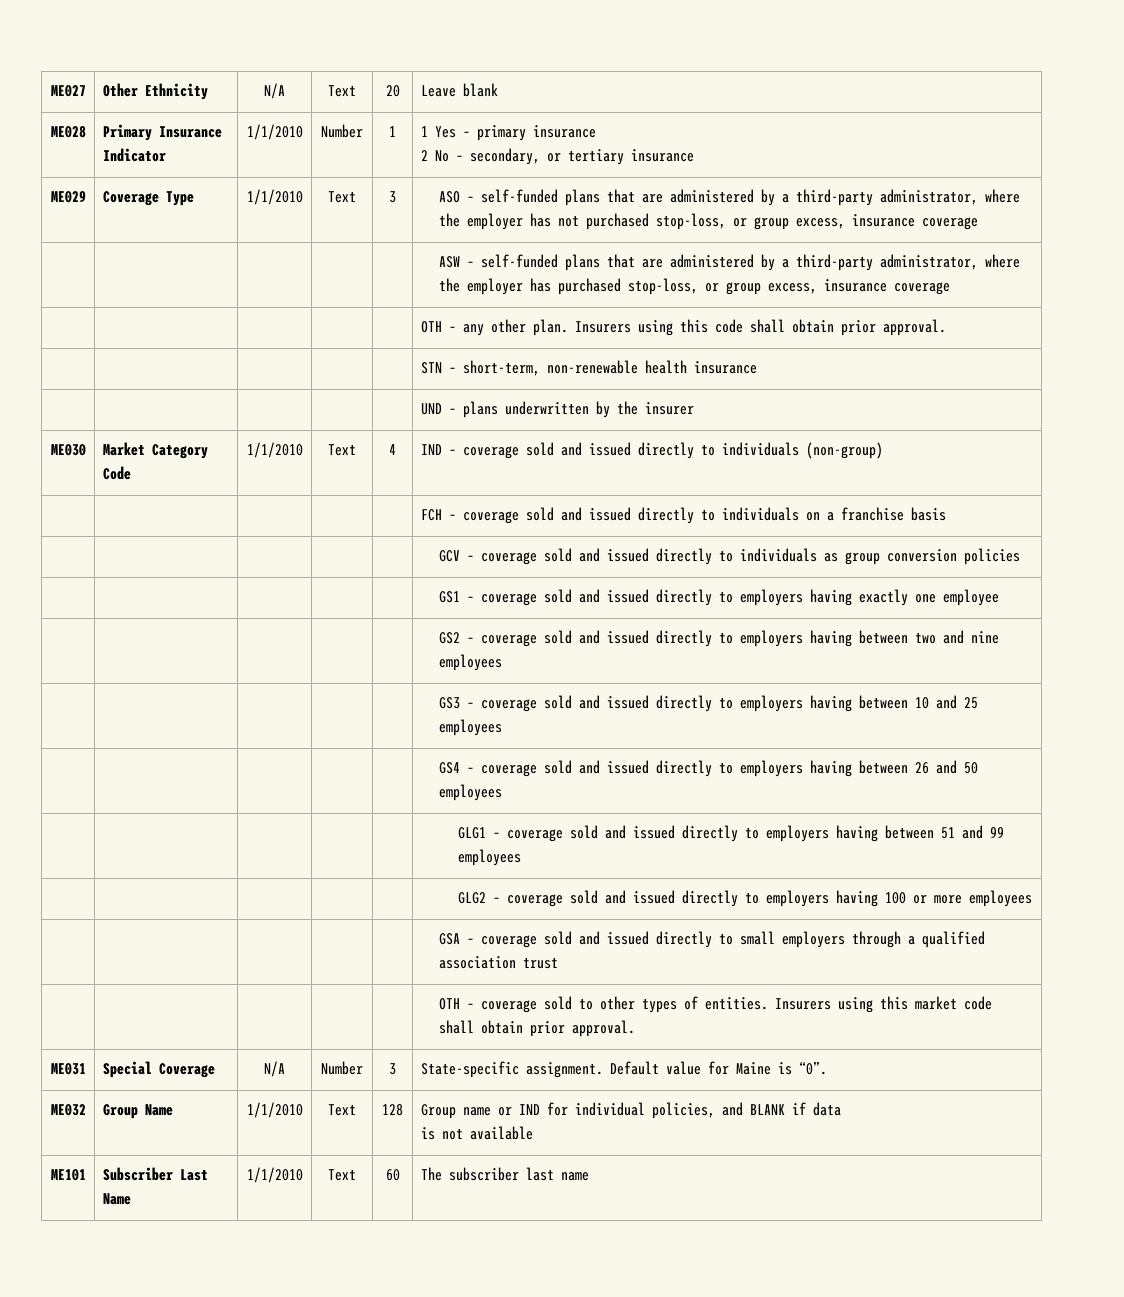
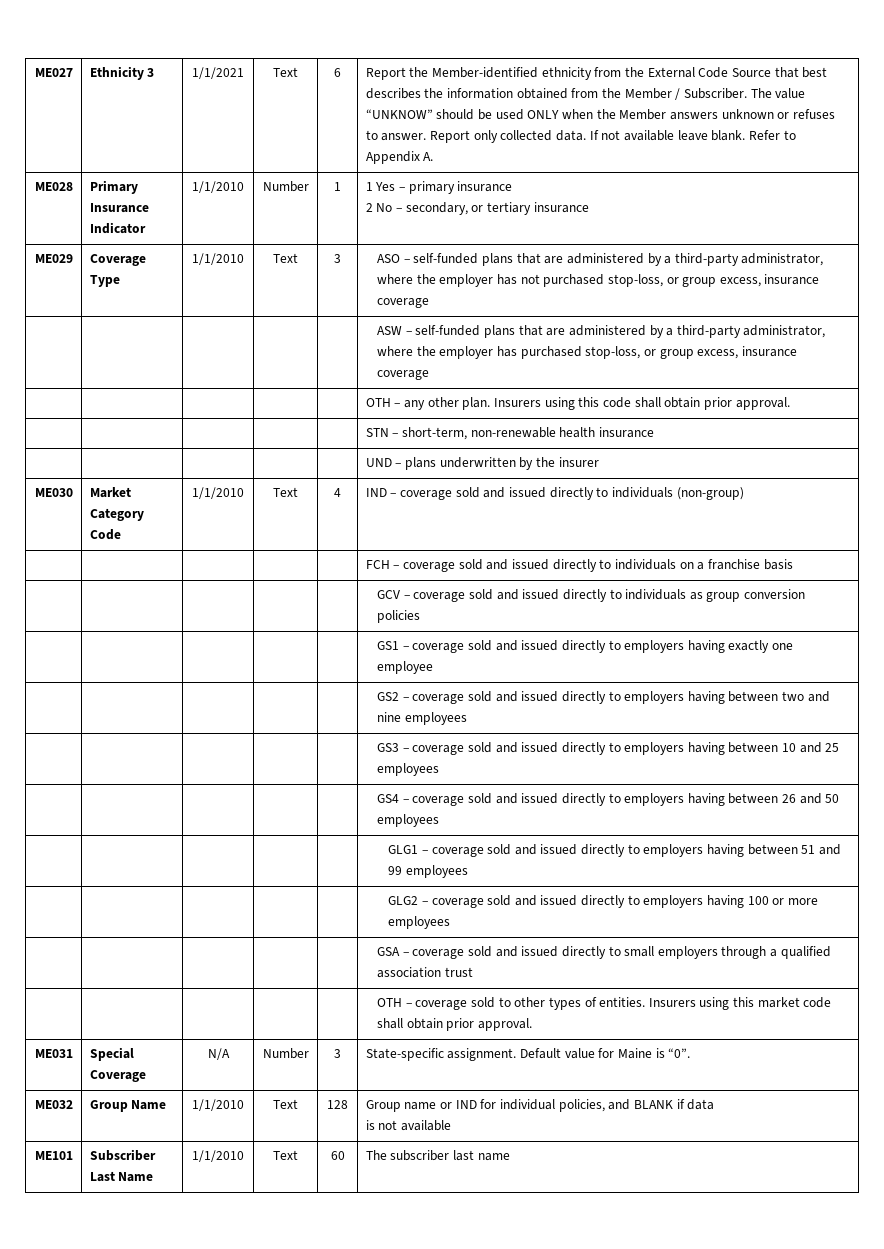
- Other Ethnicity | N/A | Text | 20 | Leave blank
+ Ethnicity 3 | 1/1/2021 | Text | 6 | Report the Member-identified ethnicity from the External Code Source that best describes the information obtained from the Member / Subscriber. The value “UNKNOW” should be used ONLY when the Member answers unknown or refuses to answer. Report only collected data. If not available leave blank. Refer to Appendix A.

